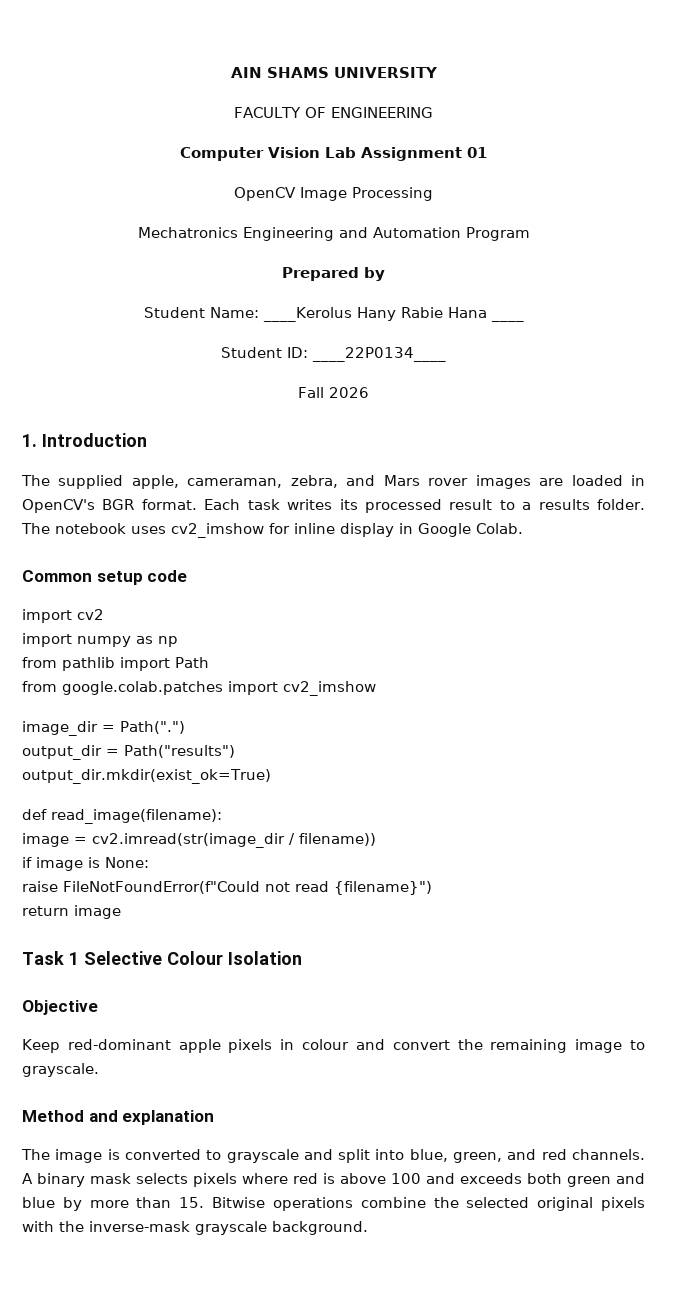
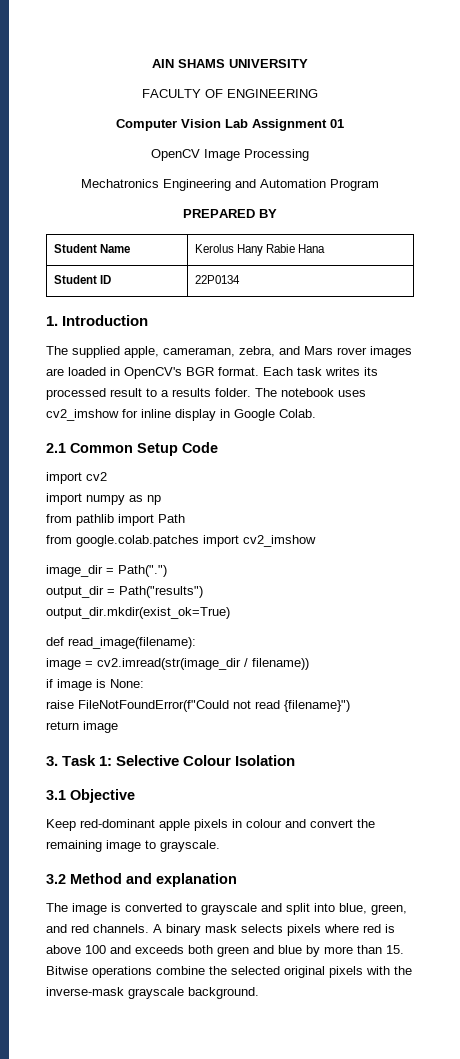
- Prepared by
- Student Name: ____Kerolus Hany Rabie Hana ____
- Student ID: ____22P0134____
- Fall 2026
+ PREPARED BY
+ Student Name | Kerolus Hany Rabie Hana
+ Student ID | 22P0134
- Common setup code
+ 2.1 Common Setup Code
- Task 1 Selective Colour Isolation
+ 3. Task 1: Selective Colour Isolation
- Objective
+ 3.1 Objective
- Method and explanation
+ 3.2 Method and explanation

